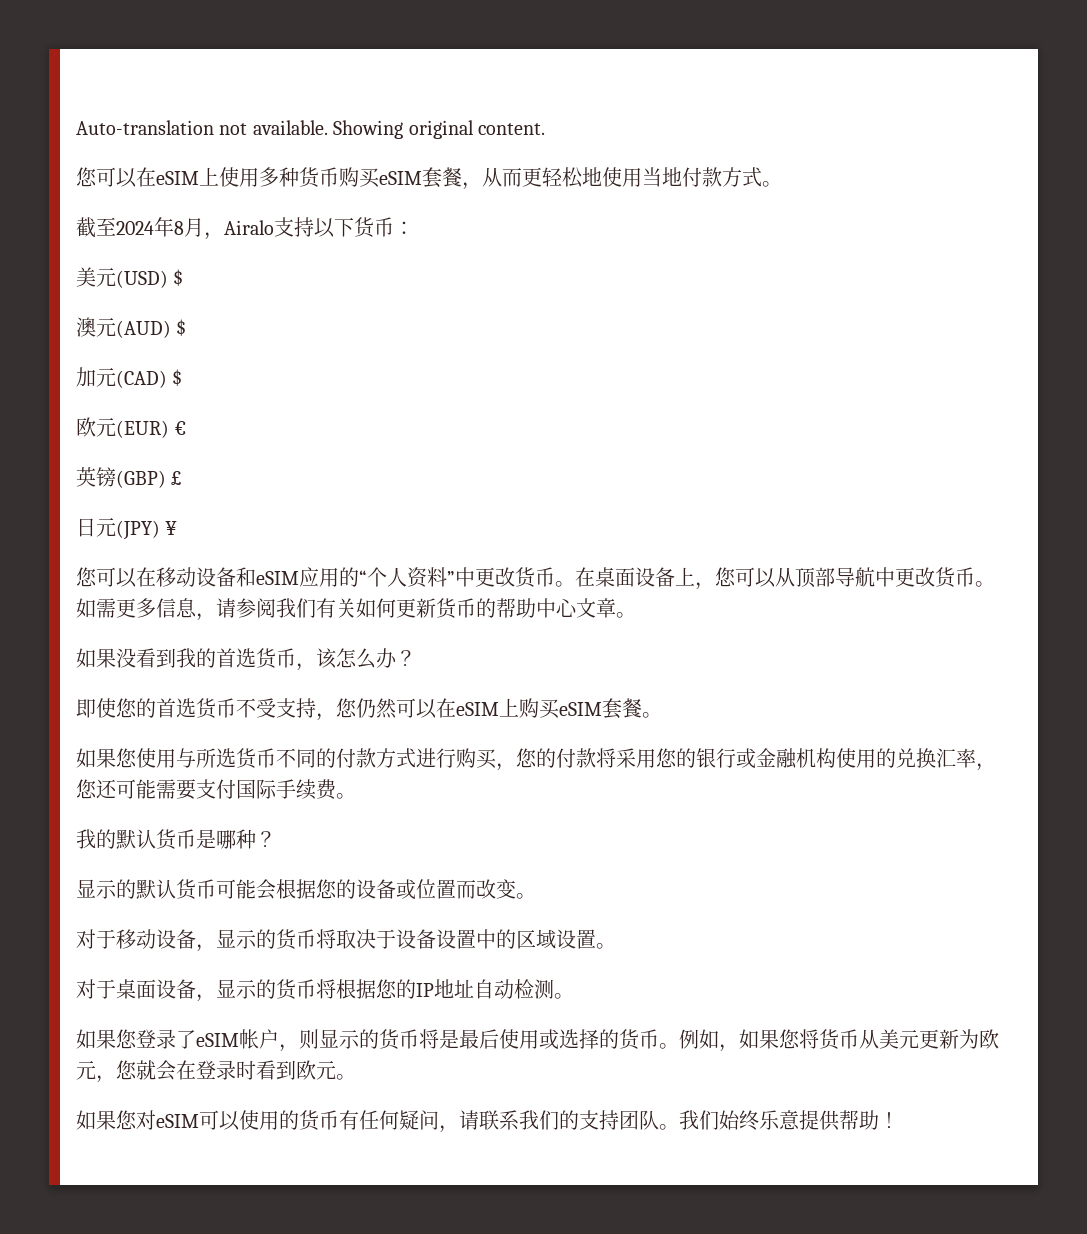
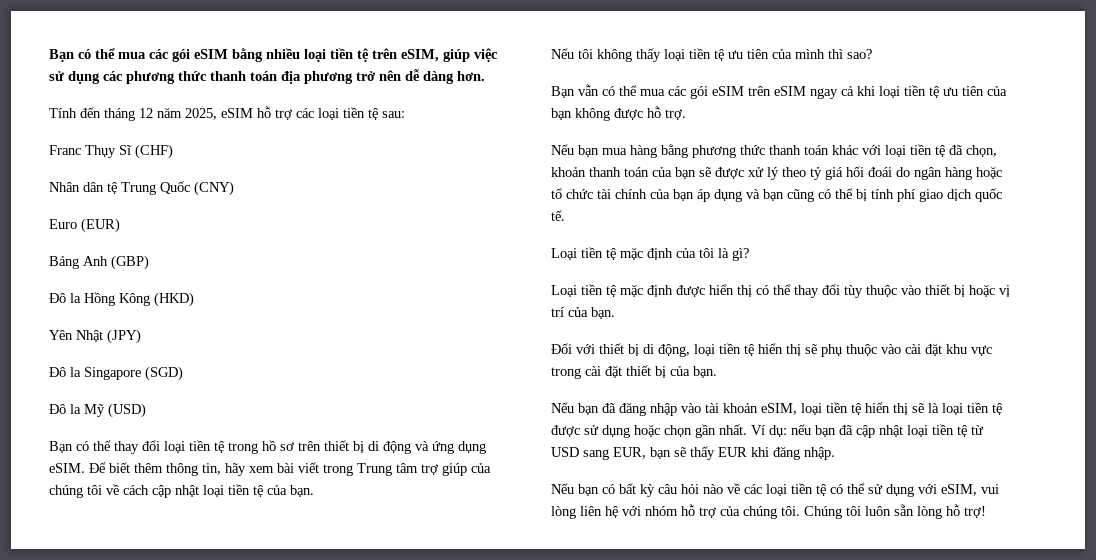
- Auto-translation not available. Showing original content.
- 您可以在eSIM上使用多种货币购买eSIM套餐，从而更轻松地使用当地付款方式。
- 截至2024年8月，Airalo支持以下货币：
- 美元(USD) $
- 澳元(AUD) $
- 加元(CAD) $
- 欧元(EUR) €
- 英镑(GBP) £
- 日元(JPY) ¥
- 您可以在移动设备和eSIM应用的“个人资料”中更改货币。在桌面设备上，您可以从顶部导航中更改货币。如需更多信息，请参阅我们有关如何更新货币的帮助中心文章。
- 如果没看到我的首选货币，该怎么办？
- 即使您的首选货币不受支持，您仍然可以在eSIM上购买eSIM套餐。
- 如果您使用与所选货币不同的付款方式进行购买，您的付款将采用您的银行或金融机构使用的兑换汇率，您还可能需要支付国际手续费。
- 我的默认货币是哪种？
- 显示的默认货币可能会根据您的设备或位置而改变。
- 对于移动设备，显示的货币将取决于设备设置中的区域设置。
- 对于桌面设备，显示的货币将根据您的IP地址自动检测。
- 如果您登录了eSIM帐户，则显示的货币将是最后使用或选择的货币。例如，如果您将货币从美元更新为欧元，您就会在登录时看到欧元。
- 如果您对eSIM可以使用的货币有任何疑问，请联系我们的支持团队。我们始终乐意提供帮助！
+ Bạn có thể mua các gói eSIM bằng nhiều loại tiền tệ trên eSIM, giúp việc sử dụng các phương thức thanh toán địa phương trở nên dễ dàng hơn.
+ Tính đến tháng 12 năm 2025, eSIM hỗ trợ các loại tiền tệ sau:
+ Franc Thụy Sĩ (CHF)
+ Nhân dân tệ Trung Quốc (CNY)
+ Euro (EUR)
+ Bảng Anh (GBP)
+ Đô la Hồng Kông (HKD)
+ Yên Nhật (JPY)
+ Đô la Singapore (SGD)
+ Đô la Mỹ (USD)
+ Bạn có thể thay đổi loại tiền tệ trong hồ sơ trên thiết bị di động và ứng dụng eSIM. Để biết thêm thông tin, hãy xem bài viết trong Trung tâm trợ giúp của chúng tôi về cách cập nhật loại tiền tệ của bạn.
+ Nếu tôi không thấy loại tiền tệ ưu tiên của mình thì sao?
+ Bạn vẫn có thể mua các gói eSIM trên eSIM ngay cả khi loại tiền tệ ưu tiên của bạn không được hỗ trợ.
+ Nếu bạn mua hàng bằng phương thức thanh toán khác với loại tiền tệ đã chọn, khoản thanh toán của bạn sẽ được xử lý theo tỷ giá hối đoái do ngân hàng hoặc tổ chức tài chính của bạn áp dụng và bạn cũng có thể bị tính phí giao dịch quốc tế.
+ Loại tiền tệ mặc định của tôi là gì?
+ Loại tiền tệ mặc định được hiển thị có thể thay đổi tùy thuộc vào thiết bị hoặc vị trí của bạn.
+ Đối với thiết bị di động, loại tiền tệ hiển thị sẽ phụ thuộc vào cài đặt khu vực trong cài đặt thiết bị của bạn.
+ Nếu bạn đã đăng nhập vào tài khoản eSIM, loại tiền tệ hiển thị sẽ là loại tiền tệ được sử dụng hoặc chọn gần nhất. Ví dụ: nếu bạn đã cập nhật loại tiền tệ từ USD sang EUR, bạn sẽ thấy EUR khi đăng nhập.
+ Nếu bạn có bất kỳ câu hỏi nào về các loại tiền tệ có thể sử dụng với eSIM, vui lòng liên hệ với nhóm hỗ trợ của chúng tôi. Chúng tôi luôn sẵn lòng hỗ trợ!

